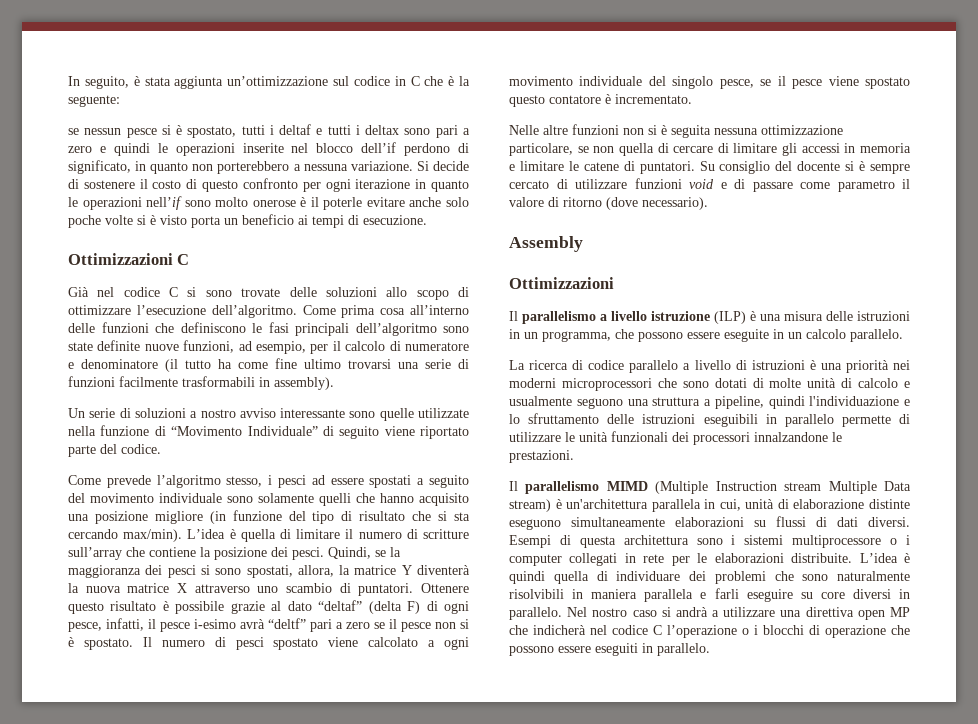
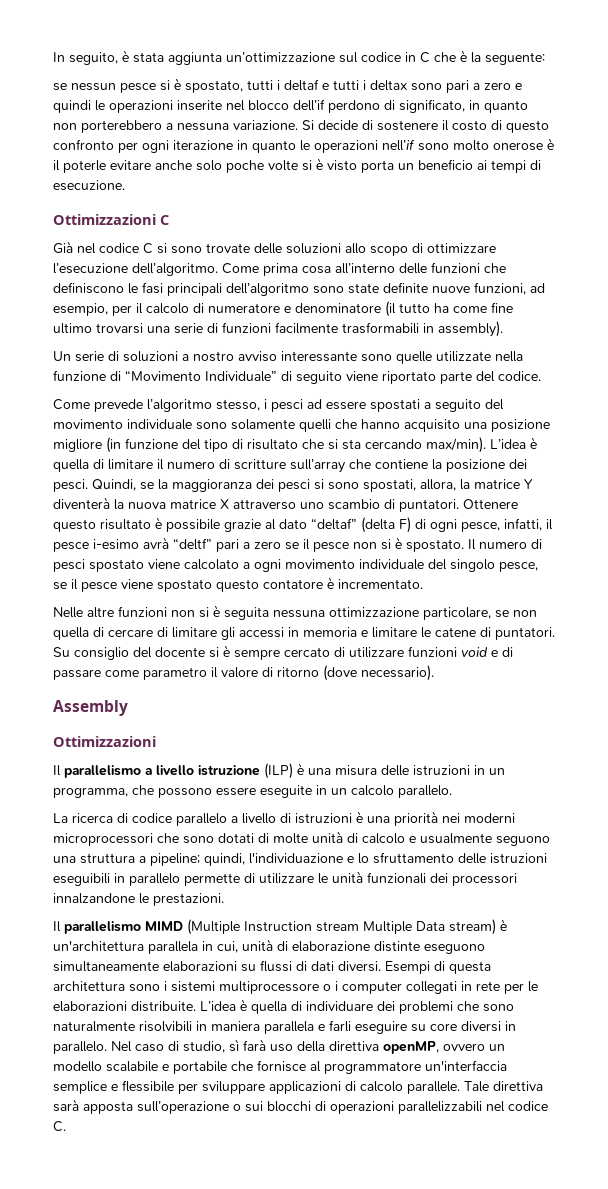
- La ricerca di codice parallelo a livello di istruzioni è una priorità nei moderni microprocessori che sono dotati di molte unità di calcolo e usualmente seguono una struttura a pipeline, quindi l'individuazione e lo sfruttamento delle istruzioni eseguibili in parallelo permette di utilizzare le unità funzionali dei processori innalzandone le prestazioni.
+ La ricerca di codice parallelo a livello di istruzioni è una priorità nei moderni microprocessori che sono dotati di molte unità di calcolo e usualmente seguono una struttura a pipeline; quindi, l'individuazione e lo sfruttamento delle istruzioni eseguibili in parallelo permette di utilizzare le unità funzionali dei processori innalzandone le prestazioni.
- L’idea è quindi quella di individuare dei problemi che sono naturalmente risolvibili in maniera parallela e farli eseguire su core diversi in parallelo.
+ L’idea è quella di individuare dei problemi che sono naturalmente risolvibili in maniera parallela e farli eseguire su core diversi in parallelo.
- Nel nostro caso si andrà a utilizzare una direttiva open MP che indicherà nel codice C l’operazione o i blocchi di operazione che possono essere eseguiti in parallelo.
+ Nel caso di studio, sì farà uso della direttiva openMP, ovvero un modello scalabile e portabile che fornisce al programmatore un'interfaccia semplice e flessibile per sviluppare applicazioni di calcolo parallele. Tale direttiva sarà apposta sull’operazione o sui blocchi di operazioni parallelizzabili nel codice C.

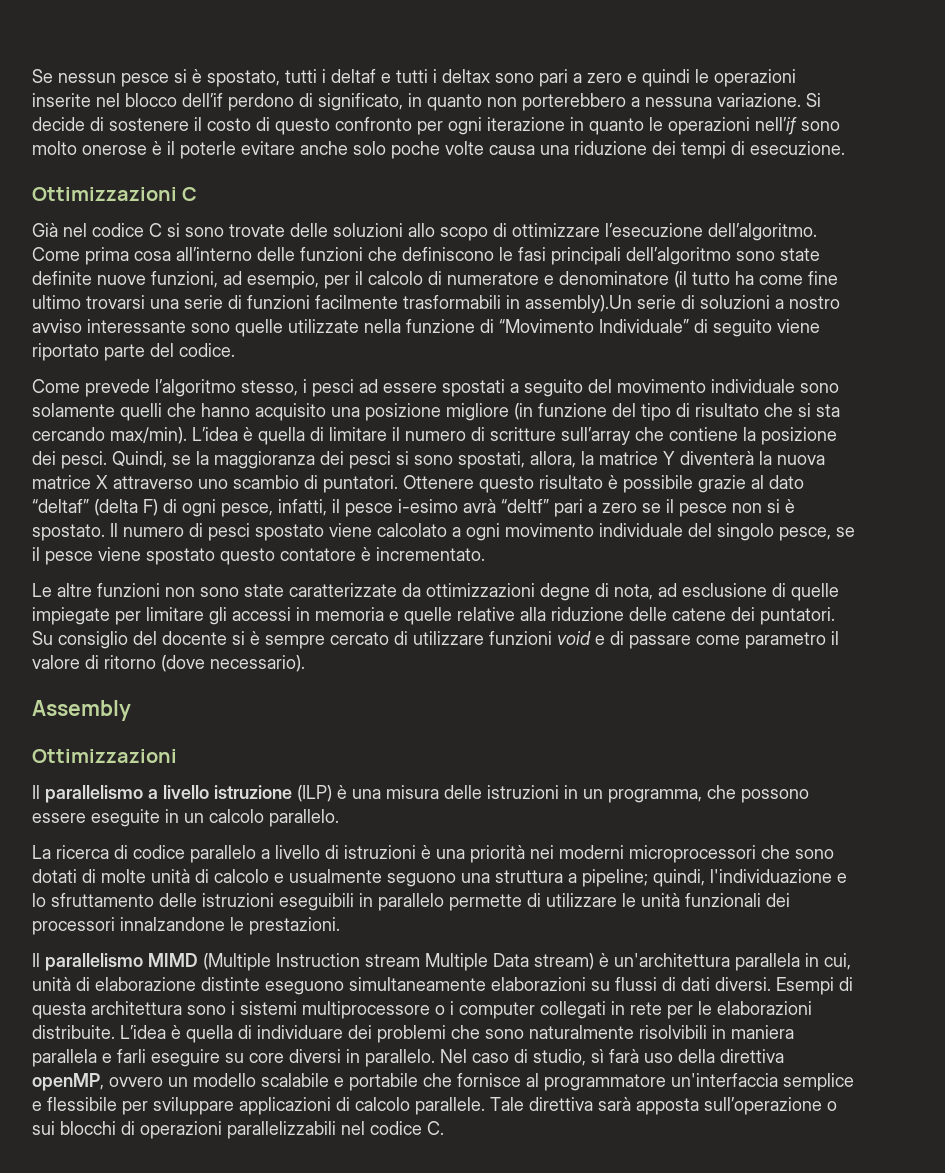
- In seguito, è stata aggiunta un’ottimizzazione sul codice in C che è la seguente:
- se nessun pesce si è spostato, tutti i deltaf e tutti i deltax sono pari a zero e quindi le operazioni inserite nel blocco dell’if perdono di significato, in quanto non porterebbero a nessuna variazione.
+ Se nessun pesce si è spostato, tutti i deltaf e tutti i deltax sono pari a zero e quindi le operazioni inserite nel blocco dell’if perdono di significato, in quanto non porterebbero a nessuna variazione.
- Si decide di sostenere il costo di questo confronto per ogni iterazione in quanto le operazioni nell’if sono molto onerose è il poterle evitare anche solo poche volte si è visto porta un beneficio ai tempi di esecuzione.
+ Si decide di sostenere il costo di questo confronto per ogni iterazione in quanto le operazioni nell’if sono molto onerose è il poterle evitare anche solo poche volte causa una riduzione dei tempi di esecuzione.
- Come prima cosa all’interno delle funzioni che definiscono le fasi principali dell’algoritmo sono state definite nuove funzioni, ad esempio, per il calcolo di numeratore e denominatore (il tutto ha come fine ultimo trovarsi una serie di funzioni facilmente trasformabili in assembly).
- Un serie di soluzioni a nostro avviso interessante sono quelle utilizzate nella funzione di “Movimento Individuale” di seguito viene riportato parte del codice.
+ Come prima cosa all’interno delle funzioni che definiscono le fasi principali dell’algoritmo sono state definite nuove funzioni, ad esempio, per il calcolo di numeratore e denominatore (il tutto ha come fine ultimo trovarsi una serie di funzioni facilmente trasformabili in assembly).Un serie di soluzioni a nostro avviso interessante sono quelle utilizzate nella funzione di “Movimento Individuale” di seguito viene riportato parte del codice.
- Nelle altre funzioni non si è seguita nessuna ottimizzazione particolare, se non quella di cercare di limitare gli accessi in memoria e limitare le catene di puntatori.
+ Le altre funzioni non sono state caratterizzate da ottimizzazioni degne di nota, ad esclusione di quelle impiegate per limitare gli accessi in memoria e quelle relative alla riduzione delle catene dei puntatori.

